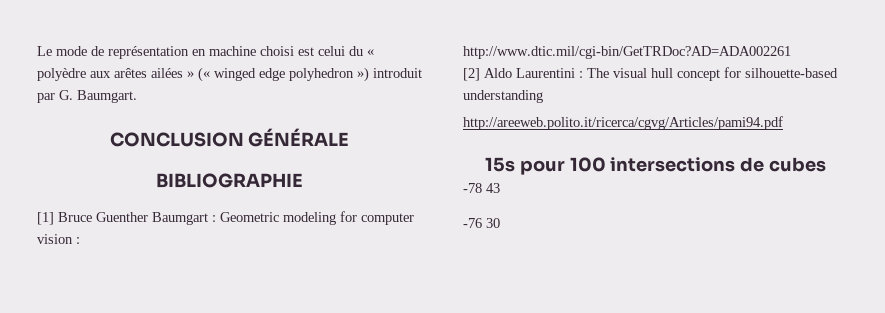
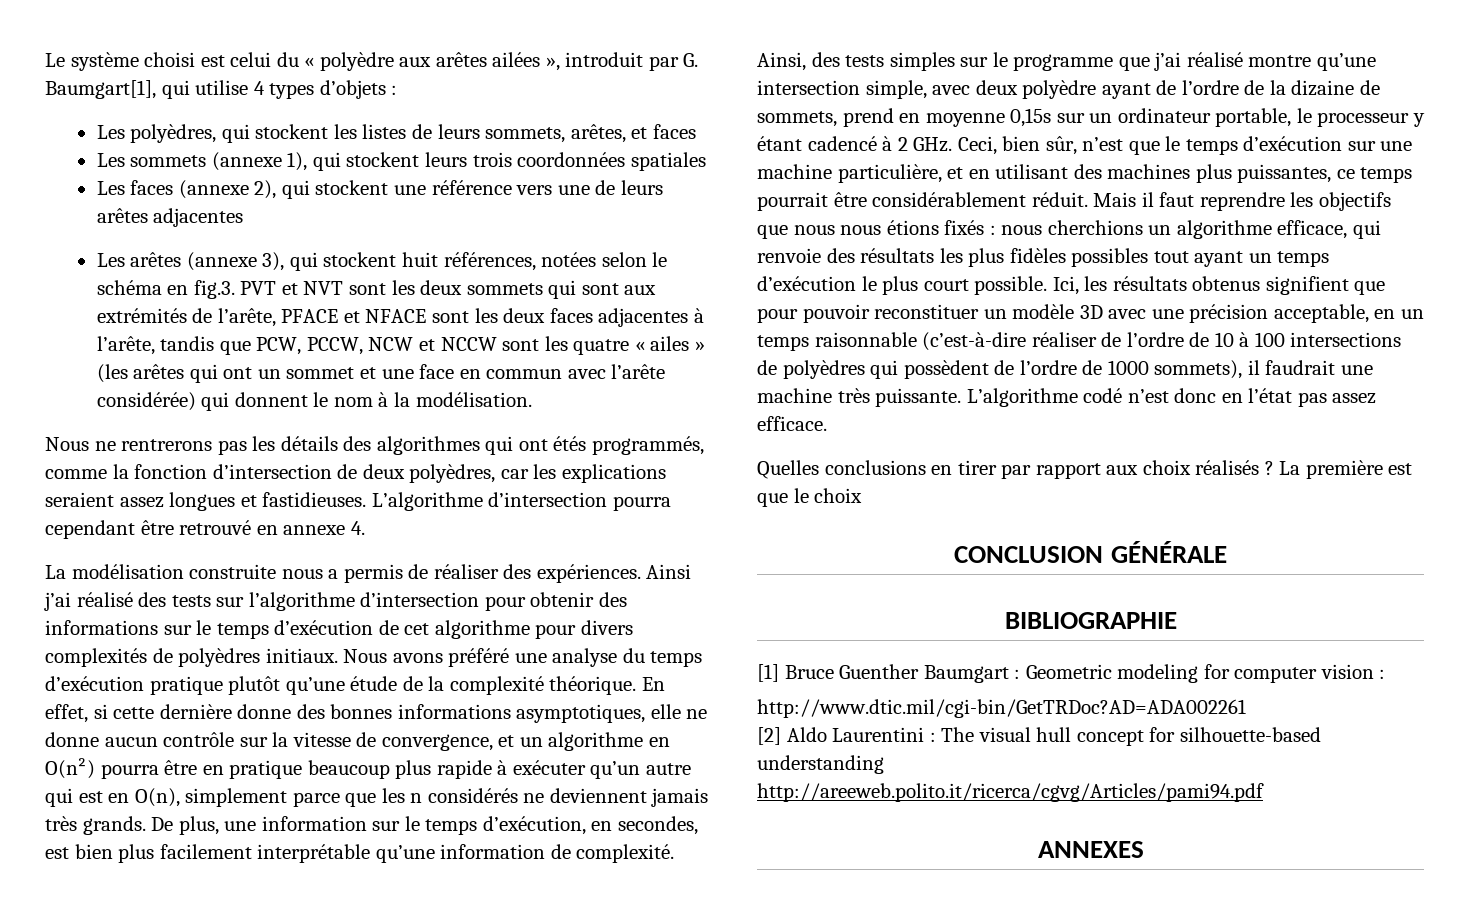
- Le mode de représentation en machine choisi est celui du « polyèdre aux arêtes ailées » (« winged edge polyhedron ») introduit par G. Baumgart.
+ Le système choisi est celui du « polyèdre aux arêtes ailées », introduit par G. Baumgart[1], qui utilise 4 types d’objets :
+ Les polyèdres, qui stockent les listes de leurs sommets, arêtes, et faces
+ Les sommets (annexe 1), qui stockent leurs trois coordonnées spatiales
+ Les faces (annexe 2), qui stockent une référence vers une de leurs arêtes adjacentes
+ Les arêtes (annexe 3), qui stockent huit références, notées selon le schéma en fig.3. PVT et NVT sont les deux sommets qui sont aux extrémités de l’arête, PFACE et NFACE sont les deux faces adjacentes à l’arête, tandis que PCW, PCCW, NCW et NCCW sont les quatre « ailes » (les arêtes qui ont un sommet et une face en commun avec l’arête considérée) qui donnent le nom à la modélisation.
+ Nous ne rentrerons pas les détails des algorithmes qui ont étés programmés, comme la fonction d’intersection de deux polyèdres, car les explications seraient assez longues et fastidieuses. L’algorithme d’intersection pourra cependant être retrouvé en annexe 4.
+ La modélisation construite nous a permis de réaliser des expériences. Ainsi j’ai réalisé des tests sur l’algorithme d’intersection pour obtenir des informations sur le temps d’exécution de cet algorithme pour divers complexités de polyèdres initiaux. Nous avons préféré une analyse du temps d’exécution pratique plutôt qu’une étude de la complexité théorique. En effet, si cette dernière donne des bonnes informations asymptotiques, elle ne donne aucun contrôle sur la vitesse de convergence, et un algorithme en O(n²) pourra être en pratique beaucoup plus rapide à exécuter qu’un autre qui est en O(n), simplement parce que les n considérés ne deviennent jamais très grands. De plus, une information sur le temps d’exécution, en secondes, est bien plus facilement interprétable qu’une information de complexité. Ainsi, des tests simples sur le programme que j’ai réalisé montre qu’une intersection simple, avec deux polyèdre ayant de l’ordre de la dizaine de sommets, prend en moyenne 0,15s sur un ordinateur portable, le processeur y étant cadencé à 2 GHz. Ceci, bien sûr, n’est que le temps d’exécution sur une machine particulière, et en utilisant des machines plus puissantes, ce temps pourrait être considérablement réduit. Mais il faut reprendre les objectifs que nous nous étions fixés : nous cherchions un algorithme efficace, qui renvoie des résultats les plus fidèles possibles tout ayant un temps d’exécution le plus court possible. Ici, les résultats obtenus signifient que pour pouvoir reconstituer un modèle 3D avec une précision acceptable, en un temps raisonnable (c’est-à-dire réaliser de l’ordre de 10 à 100 intersections de polyèdres qui possèdent de l’ordre de 1000 sommets), il faudrait une machine très puissante. L’algorithme codé n’est donc en l’état pas assez efficace.
+ Quelles conclusions en tirer par rapport aux choix réalisés ? La première est que le choix
- 15s pour 100 intersections de cubes
- -78 43
- -76 30
+ ANNEXES

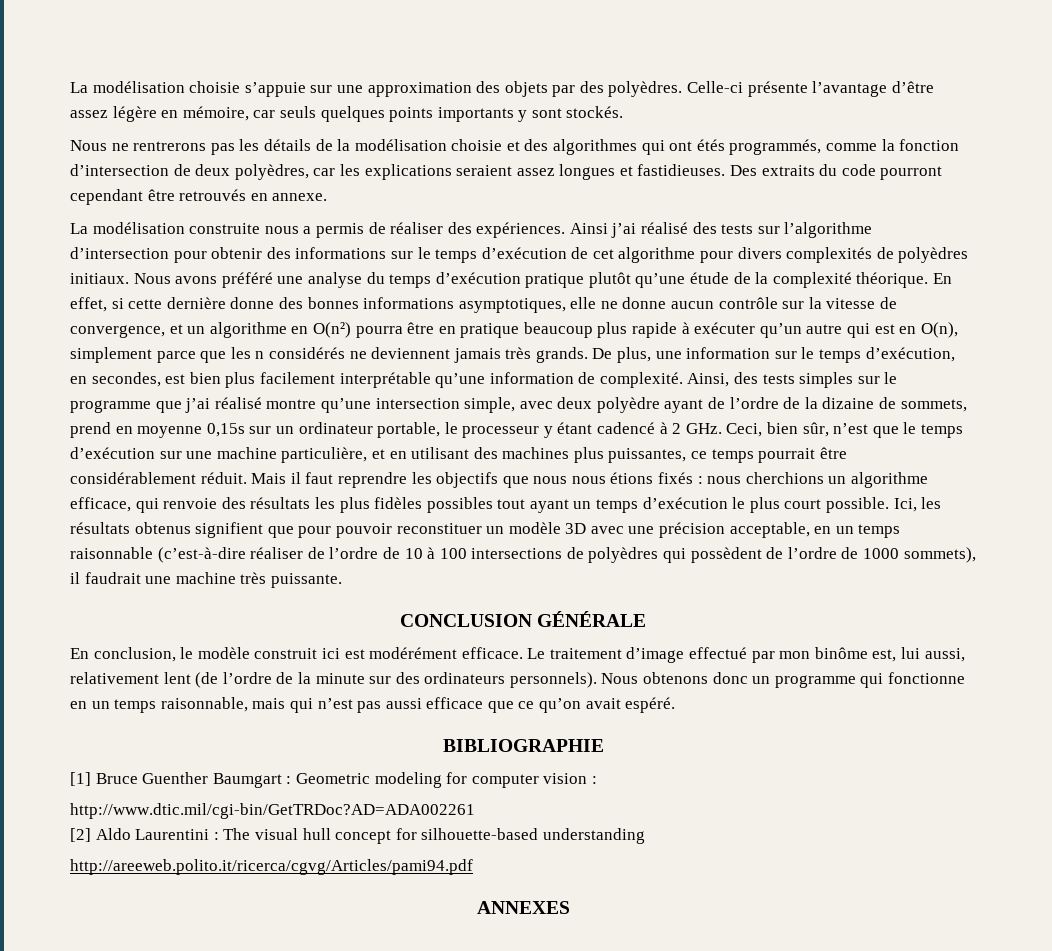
- Le système choisi est celui du « polyèdre aux arêtes ailées », introduit par G. Baumgart[1], qui utilise 4 types d’objets :
- Les polyèdres, qui stockent les listes de leurs sommets, arêtes, et faces
- Les sommets (annexe 1), qui stockent leurs trois coordonnées spatiales
- Les faces (annexe 2), qui stockent une référence vers une de leurs arêtes adjacentes
- Les arêtes (annexe 3), qui stockent huit références, notées selon le schéma en fig.3. PVT et NVT sont les deux sommets qui sont aux extrémités de l’arête, PFACE et NFACE sont les deux faces adjacentes à l’arête, tandis que PCW, PCCW, NCW et NCCW sont les quatre « ailes » (les arêtes qui ont un sommet et une face en commun avec l’arête considérée) qui donnent le nom à la modélisation.
+ La modélisation choisie s’appuie sur une approximation des objets par des polyèdres. Celle-ci présente l’avantage d’être assez légère en mémoire, car seuls quelques points importants y sont stockés.
- Nous ne rentrerons pas les détails des algorithmes qui ont étés programmés, comme la fonction d’intersection de deux polyèdres, car les explications seraient assez longues et fastidieuses.
+ Nous ne rentrerons pas les détails de la modélisation choisie et des algorithmes qui ont étés programmés, comme la fonction d’intersection de deux polyèdres, car les explications seraient assez longues et fastidieuses.
- L’algorithme d’intersection pourra cependant être retrouvé en annexe 4.
+ Des extraits du code pourront cependant être retrouvés en annexe.
- Ici, les résultats obtenus signifient que pour pouvoir reconstituer un modèle 3D avec une précision acceptable, en un temps raisonnable (c’est-à-dire réaliser de l’ordre de 10 à 100 intersections de polyèdres qui possèdent de l’ordre de 1000 sommets), il faudrait une machine très puissante. L’algorithme codé n’est donc en l’état pas assez efficace.
- Quelles conclusions en tirer par rapport aux choix réalisés ? La première est que le choix
+ Ici, les résultats obtenus signifient que pour pouvoir reconstituer un modèle 3D avec une précision acceptable, en un temps raisonnable (c’est-à-dire réaliser de l’ordre de 10 à 100 intersections de polyèdres qui possèdent de l’ordre de 1000 sommets), il faudrait une machine très puissante.
  CONCLUSION GÉNÉRALE
+ En conclusion, le modèle construit ici est modérément efficace. Le traitement d’image effectué par mon binôme est, lui aussi, relativement lent (de l’ordre de la minute sur des ordinateurs personnels). Nous obtenons donc un programme qui fonctionne en un temps raisonnable, mais qui n’est pas aussi efficace que ce qu’on avait espéré.

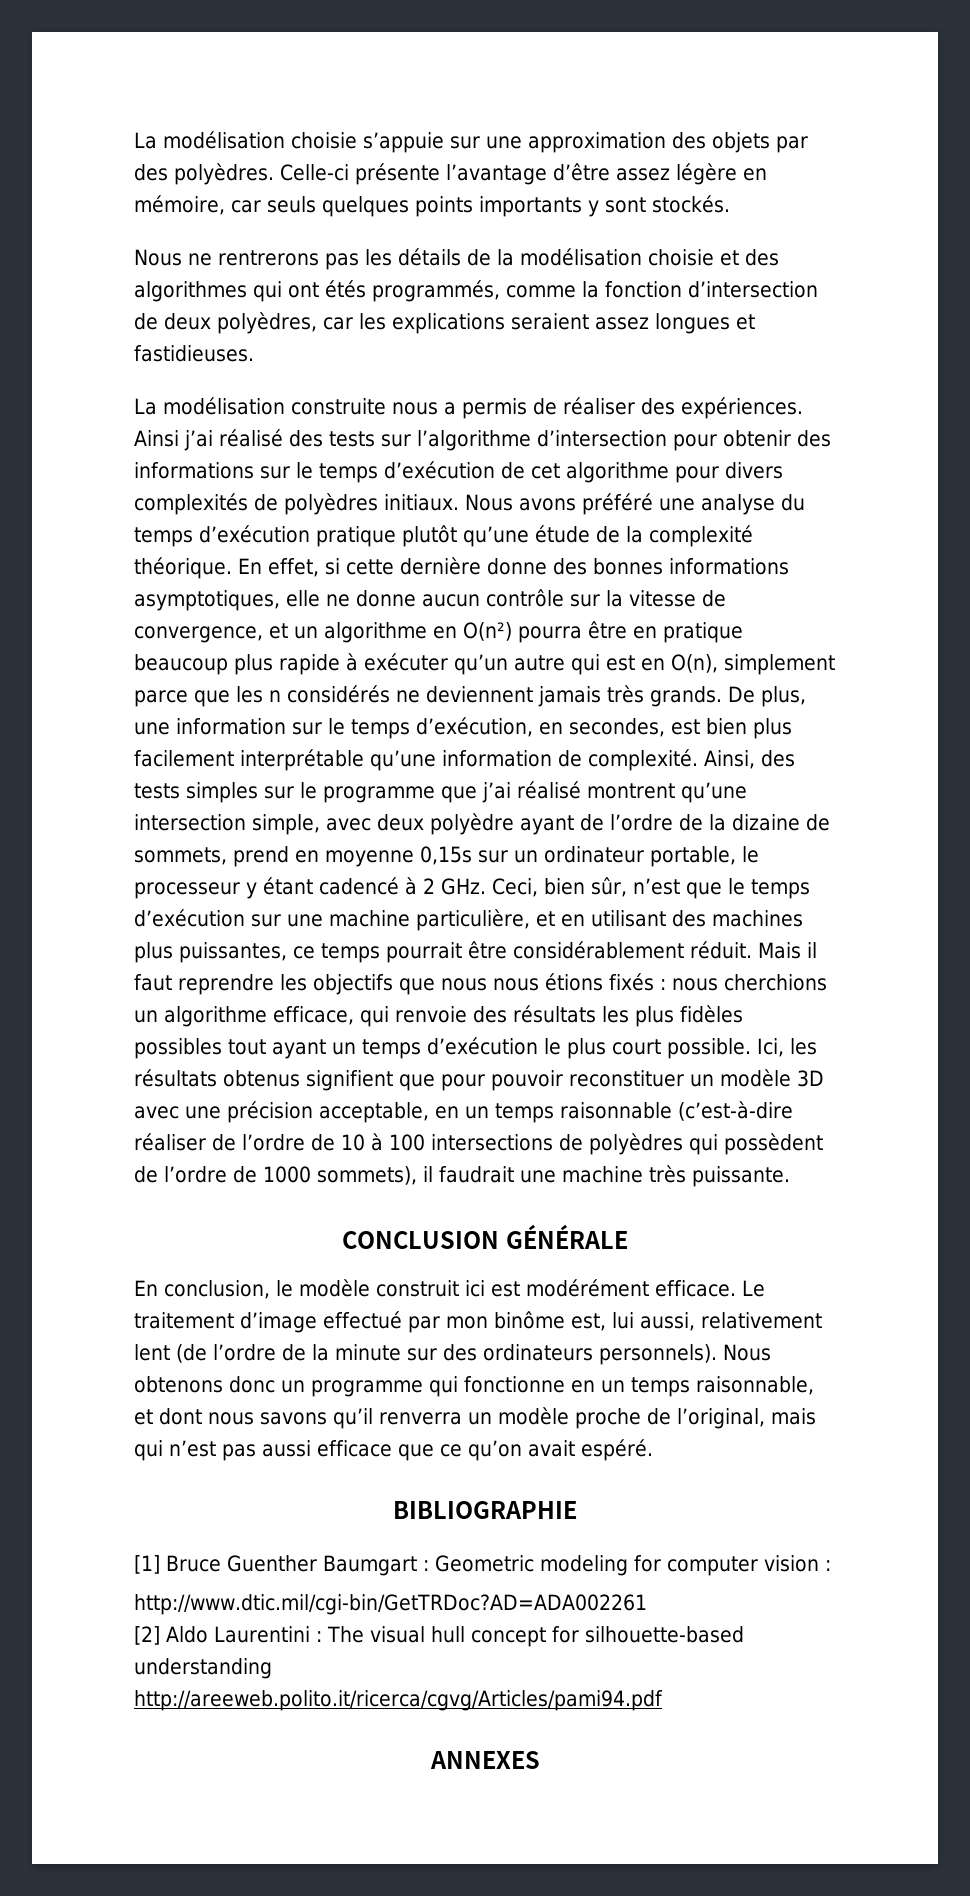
- Des extraits du code pourront cependant être retrouvés en annexe.
- Ainsi, des tests simples sur le programme que j’ai réalisé montre qu’une intersection simple, avec deux polyèdre ayant de l’ordre de la dizaine de sommets, prend en moyenne 0,15s sur un ordinateur portable, le processeur y étant cadencé à 2 GHz. Ceci, bien sûr, n’est que le temps d’exécution sur une machine particulière, et en utilisant des machines plus puissantes, ce temps pourrait être considérablement réduit.
+ Ainsi, des tests simples sur le programme que j’ai réalisé montrent qu’une intersection simple, avec deux polyèdre ayant de l’ordre de la dizaine de sommets, prend en moyenne 0,15s sur un ordinateur portable, le processeur y étant cadencé à 2 GHz. Ceci, bien sûr, n’est que le temps d’exécution sur une machine particulière, et en utilisant des machines plus puissantes, ce temps pourrait être considérablement réduit.
- Nous obtenons donc un programme qui fonctionne en un temps raisonnable, mais qui n’est pas aussi efficace que ce qu’on avait espéré.
+ Nous obtenons donc un programme qui fonctionne en un temps raisonnable, et dont nous savons qu’il renverra un modèle proche de l’original, mais qui n’est pas aussi efficace que ce qu’on avait espéré.

